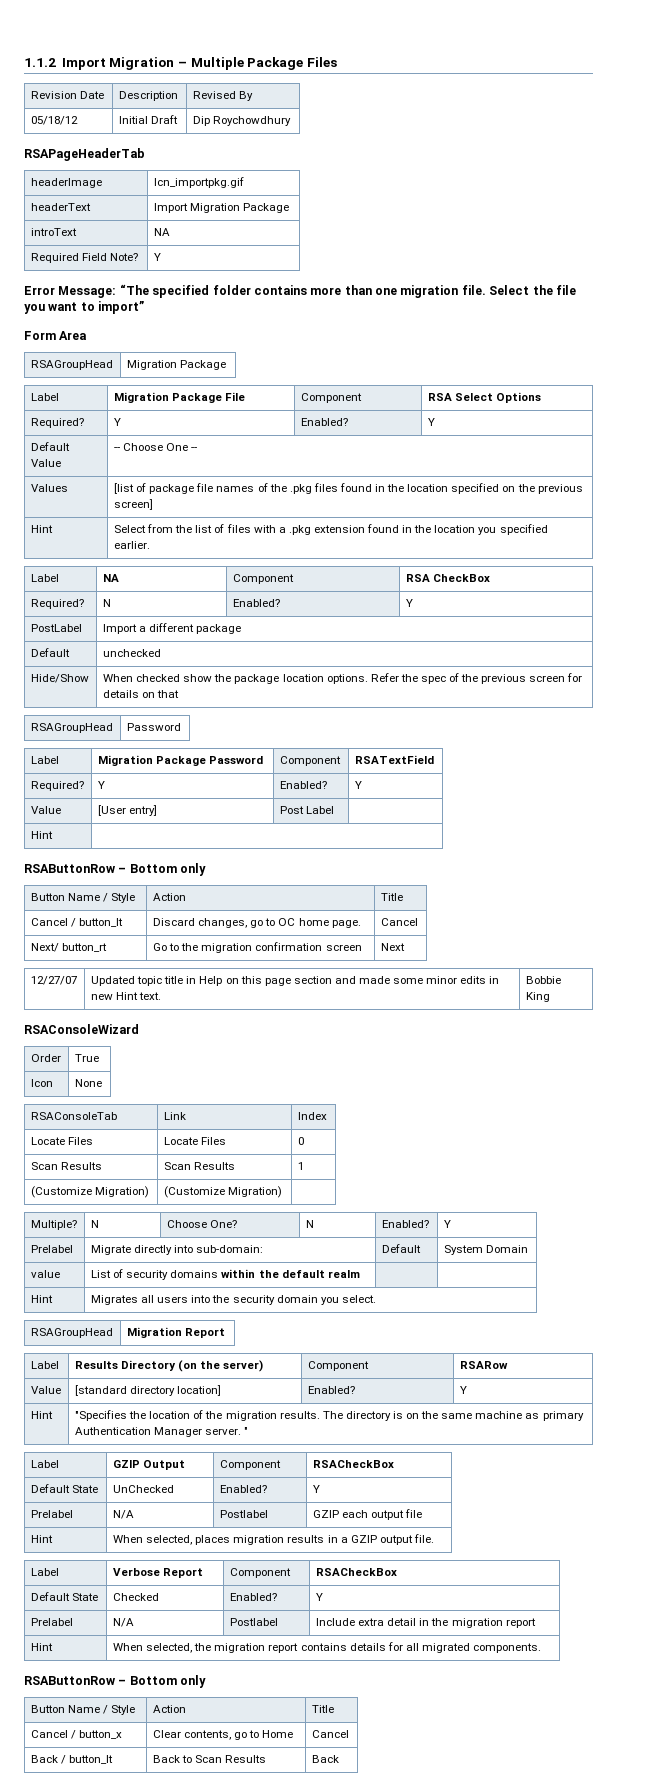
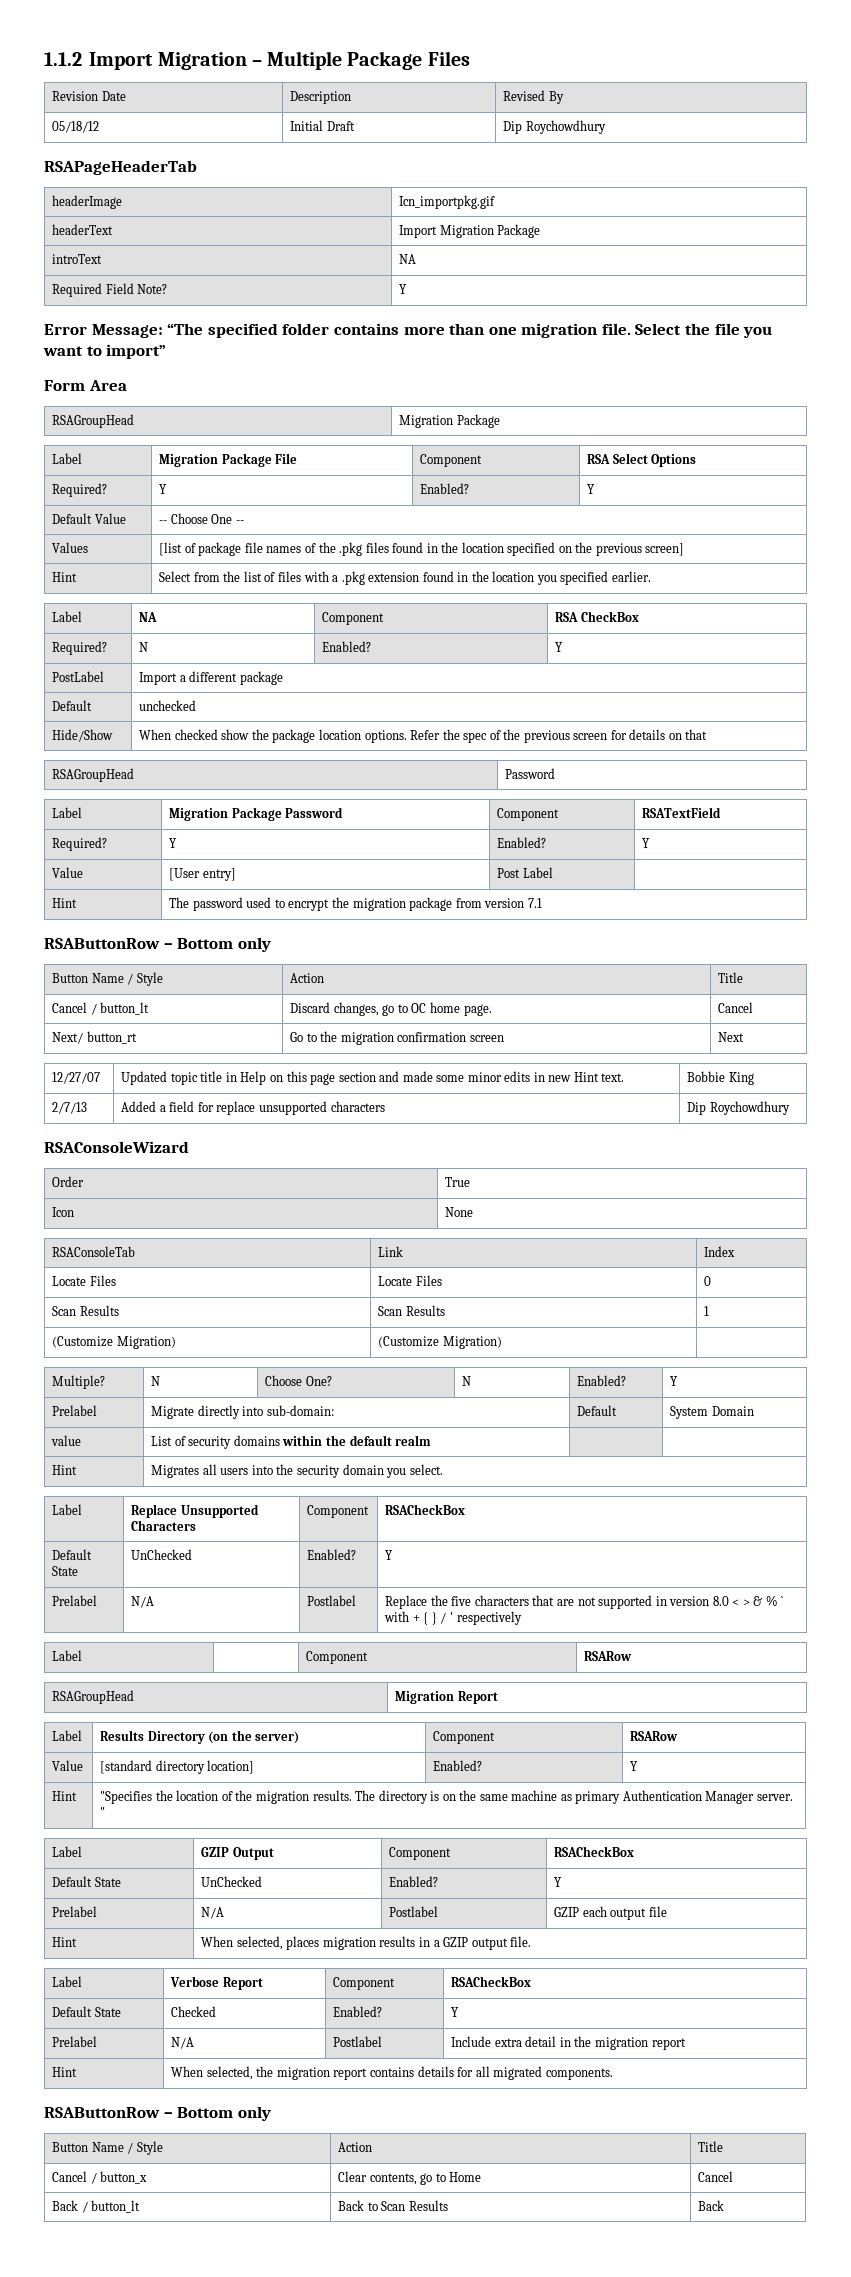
  Value | [User entry] | Post Label |
- Hint |
+ Hint | The password used to encrypt the migration package from version 7.1
+ 2/7/13 | Added a field for replace unsupported characters | Dip Roychowdhury
+ Label | Replace Unsupported Characters | Component | RSACheckBox
+ Default State | UnChecked | Enabled? | Y
+ Prelabel | N/A | Postlabel | Replace the five characters that are not supported in version 8.0 < > & % ` with + { } / ' respectively
+ Label | | Component | RSARow

